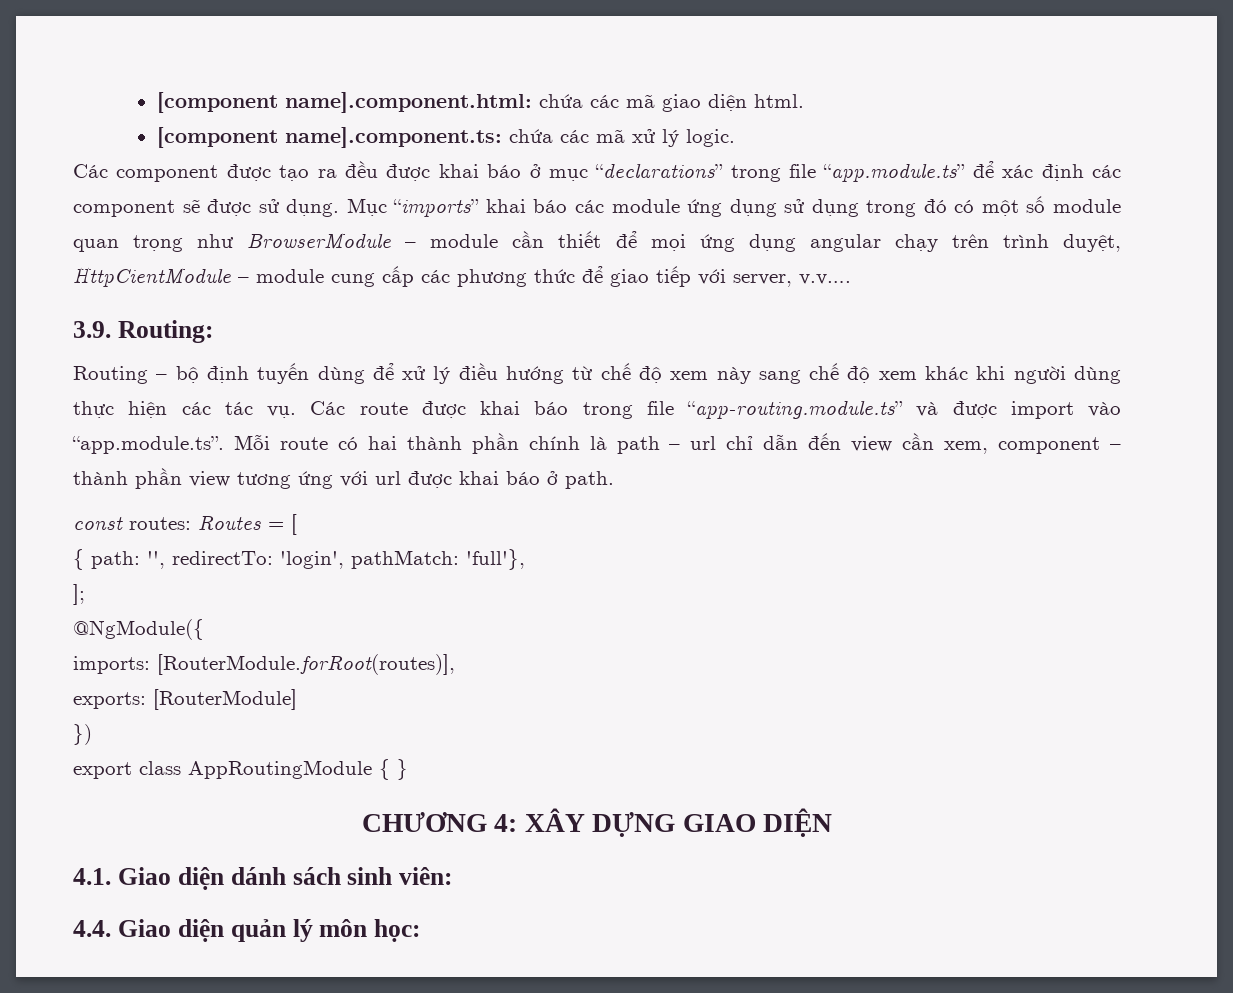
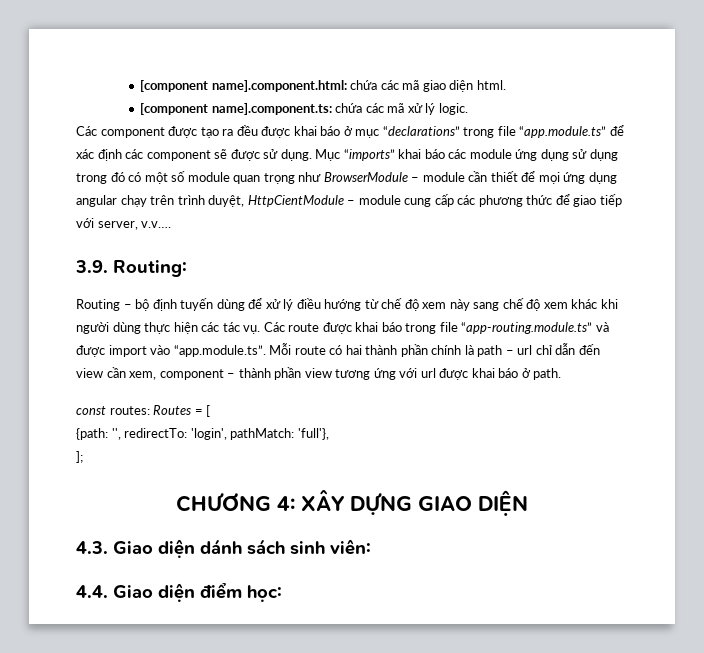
- { path: '', redirectTo: 'login', pathMatch: 'full'},
+ {path: '', redirectTo: 'login', pathMatch: 'full'},
- @NgModule({
- imports: [RouterModule.forRoot(routes)],
- exports: [RouterModule]
- })
- export class AppRoutingModule { }
- 4.1. Giao diện dánh sách sinh viên:
+ 4.3. Giao diện dánh sách sinh viên:
- 4.4. Giao diện quản lý môn học:
+ 4.4. Giao diện điểm học:

